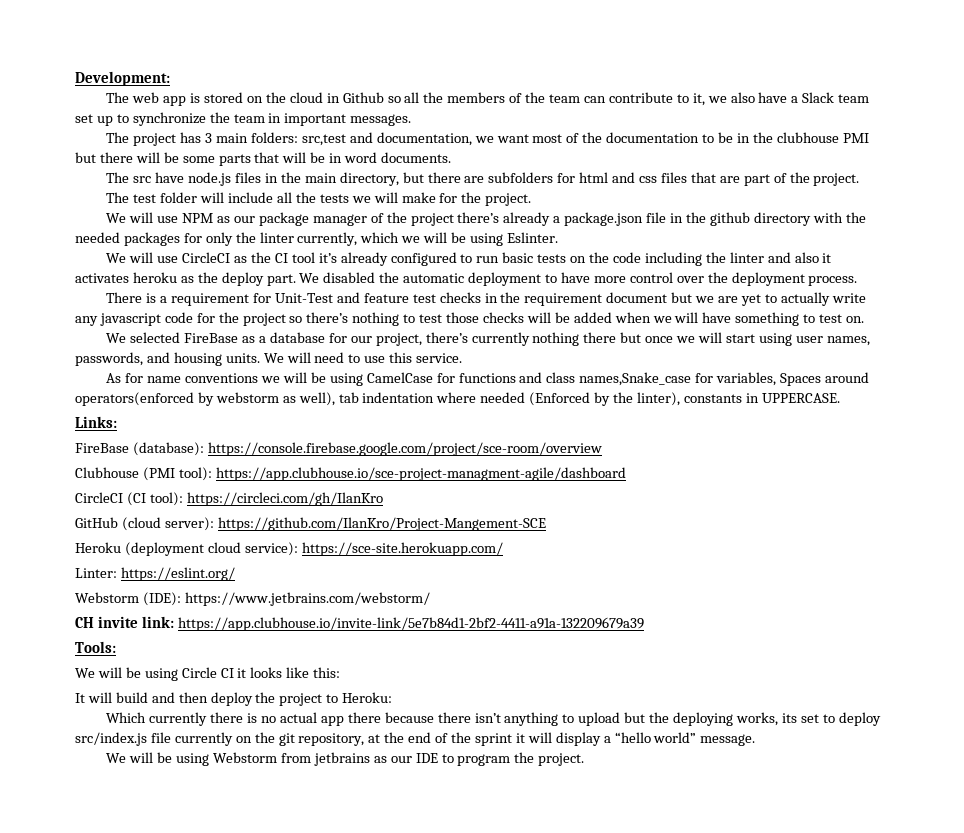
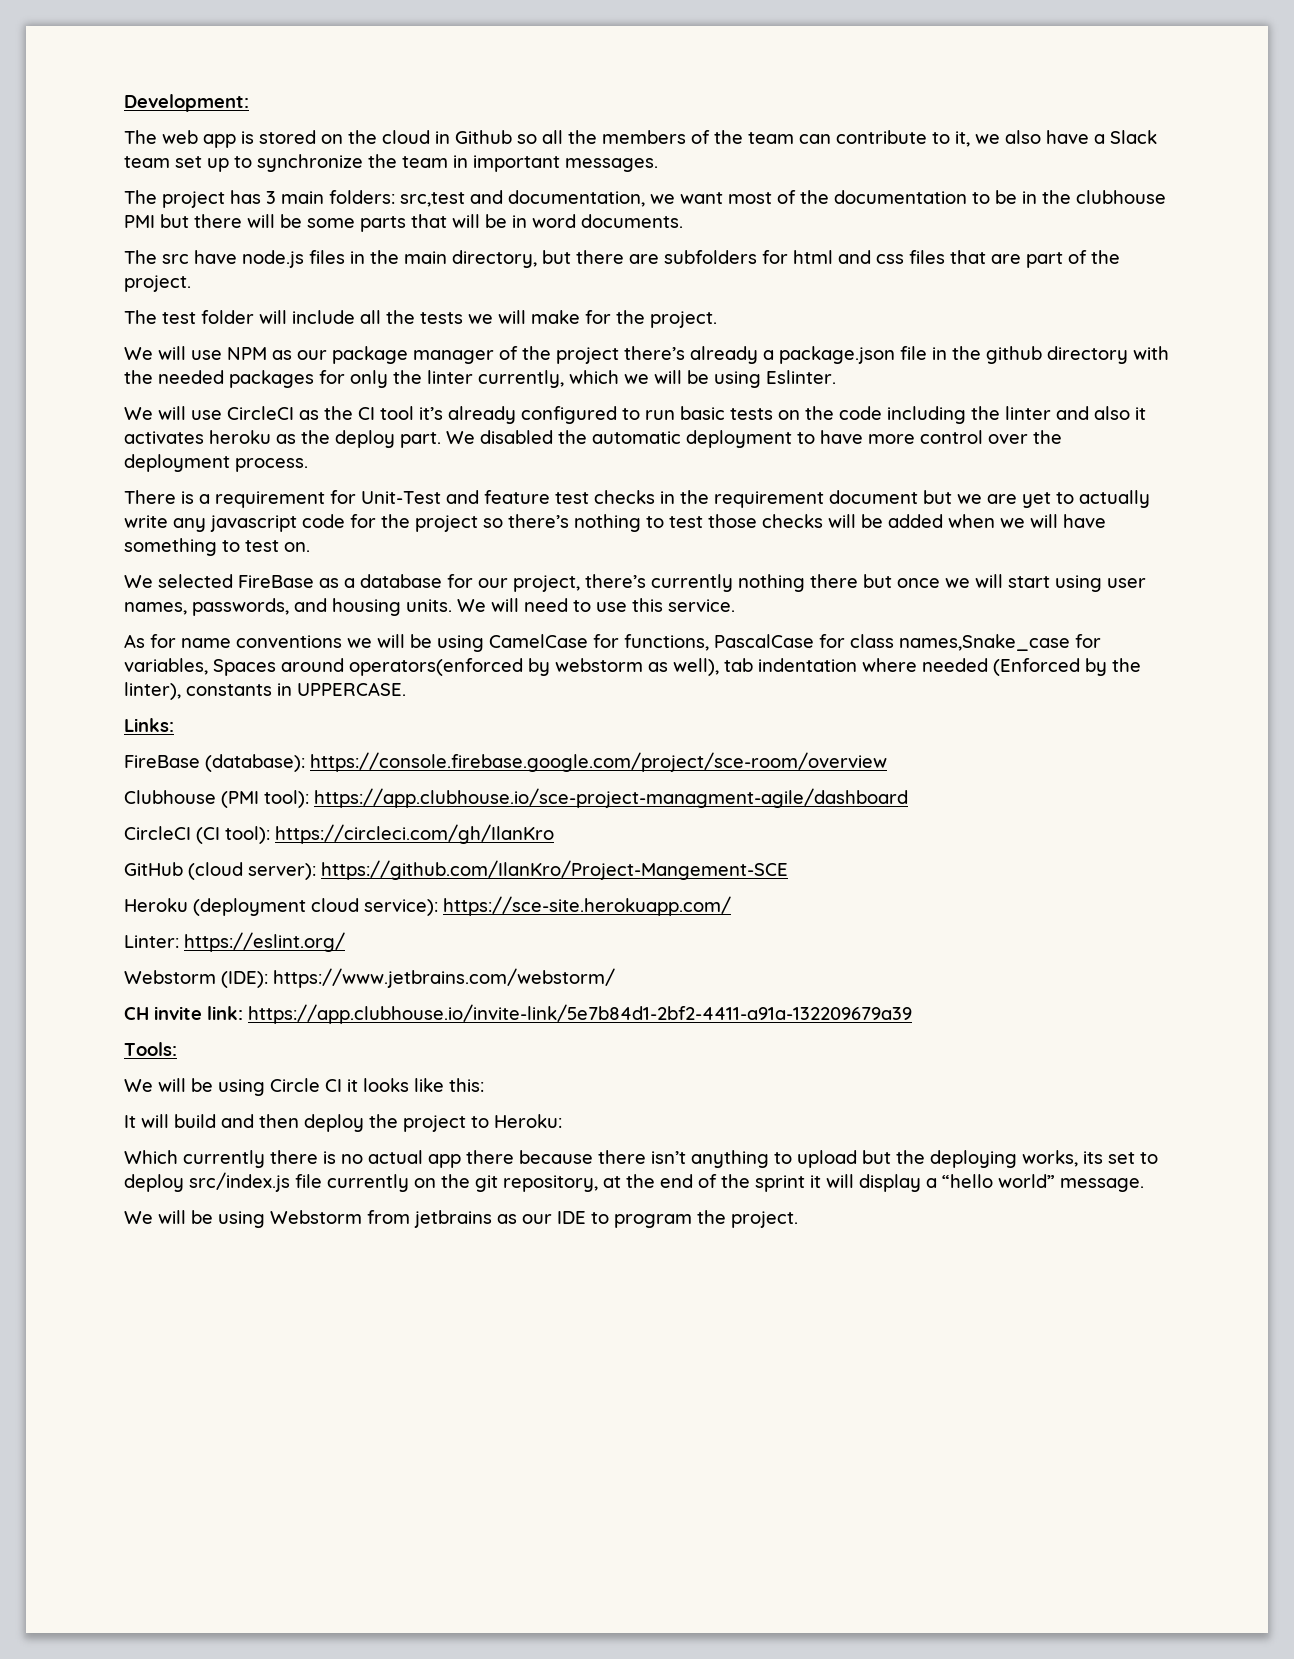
- As for name conventions we will be using CamelCase for functions and class names,Snake_case for variables, Spaces around operators(enforced by webstorm as well), tab indentation where needed (Enforced by the linter), constants in UPPERCASE.
+ As for name conventions we will be using CamelCase for functions, PascalCase for class names,Snake_case for variables, Spaces around operators(enforced by webstorm as well), tab indentation where needed (Enforced by the linter), constants in UPPERCASE.

